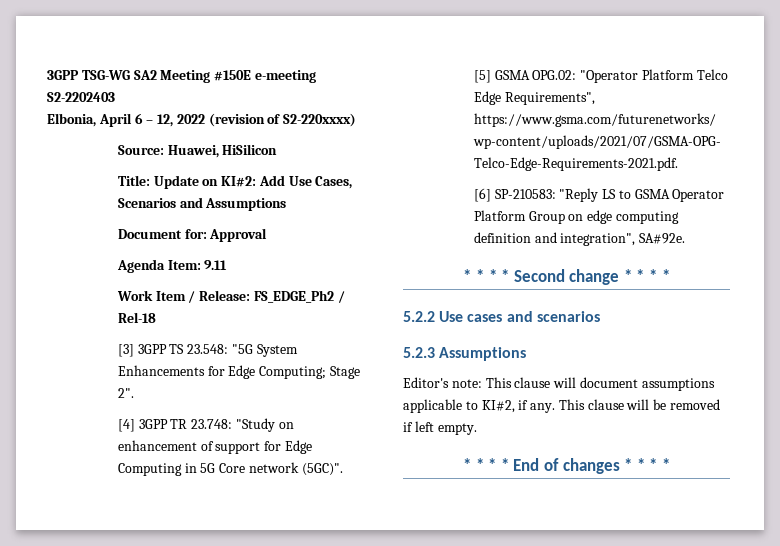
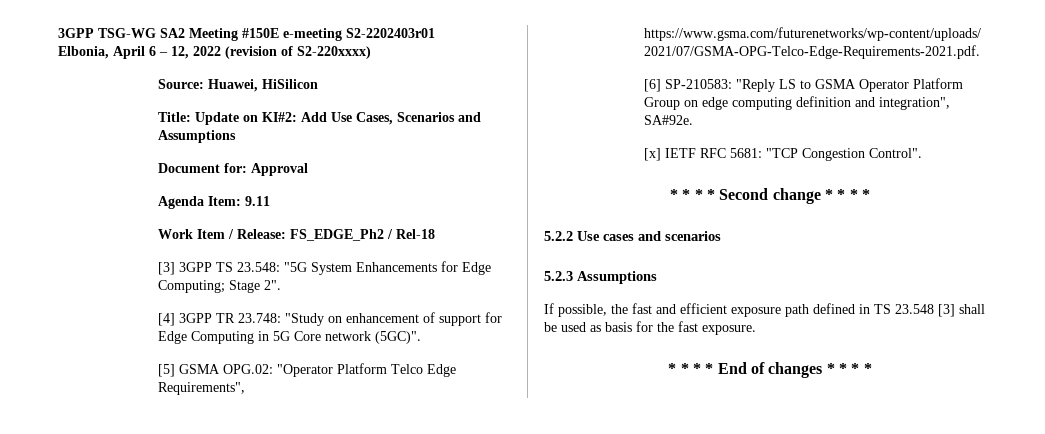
- 3GPP TSG-WG SA2 Meeting #150E e-meeting S2-2202403
+ 3GPP TSG-WG SA2 Meeting #150E e-meeting S2-2202403r01
+ [x] IETF RFC 5681: "TCP Congestion Control".
- Editor's note: This clause will document assumptions applicable to KI#2, if any. This clause will be removed if left empty.
+ If possible, the fast and efficient exposure path defined in TS 23.548 [3] shall be used as basis for the fast exposure.

